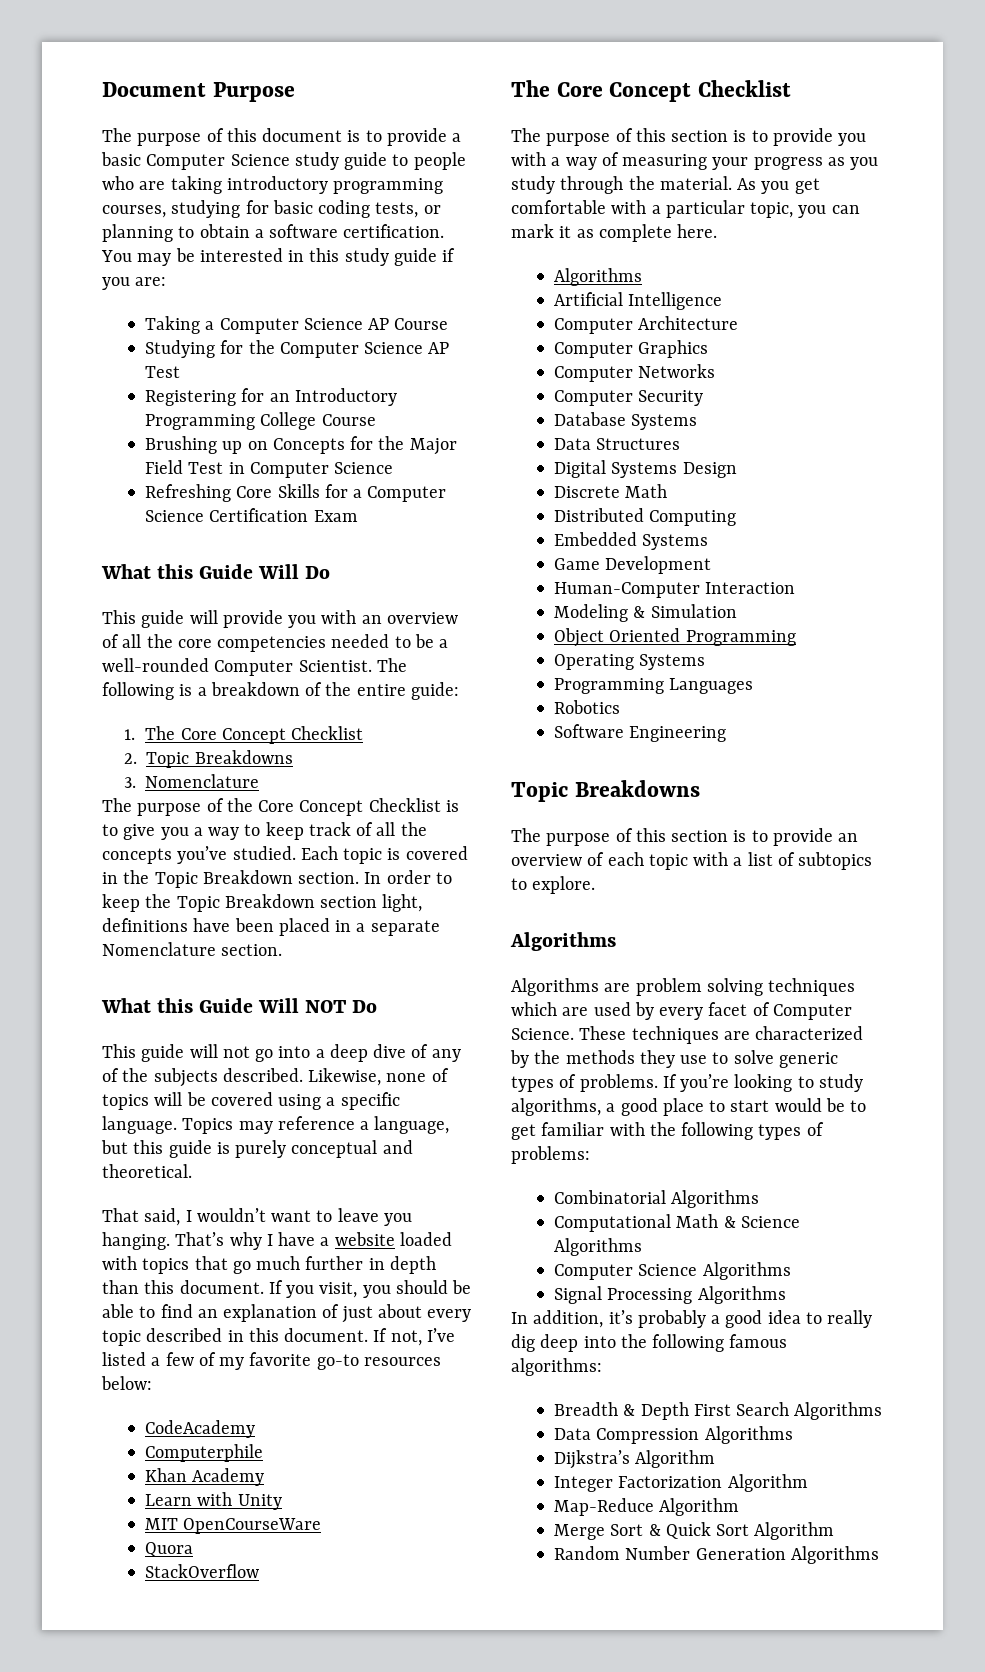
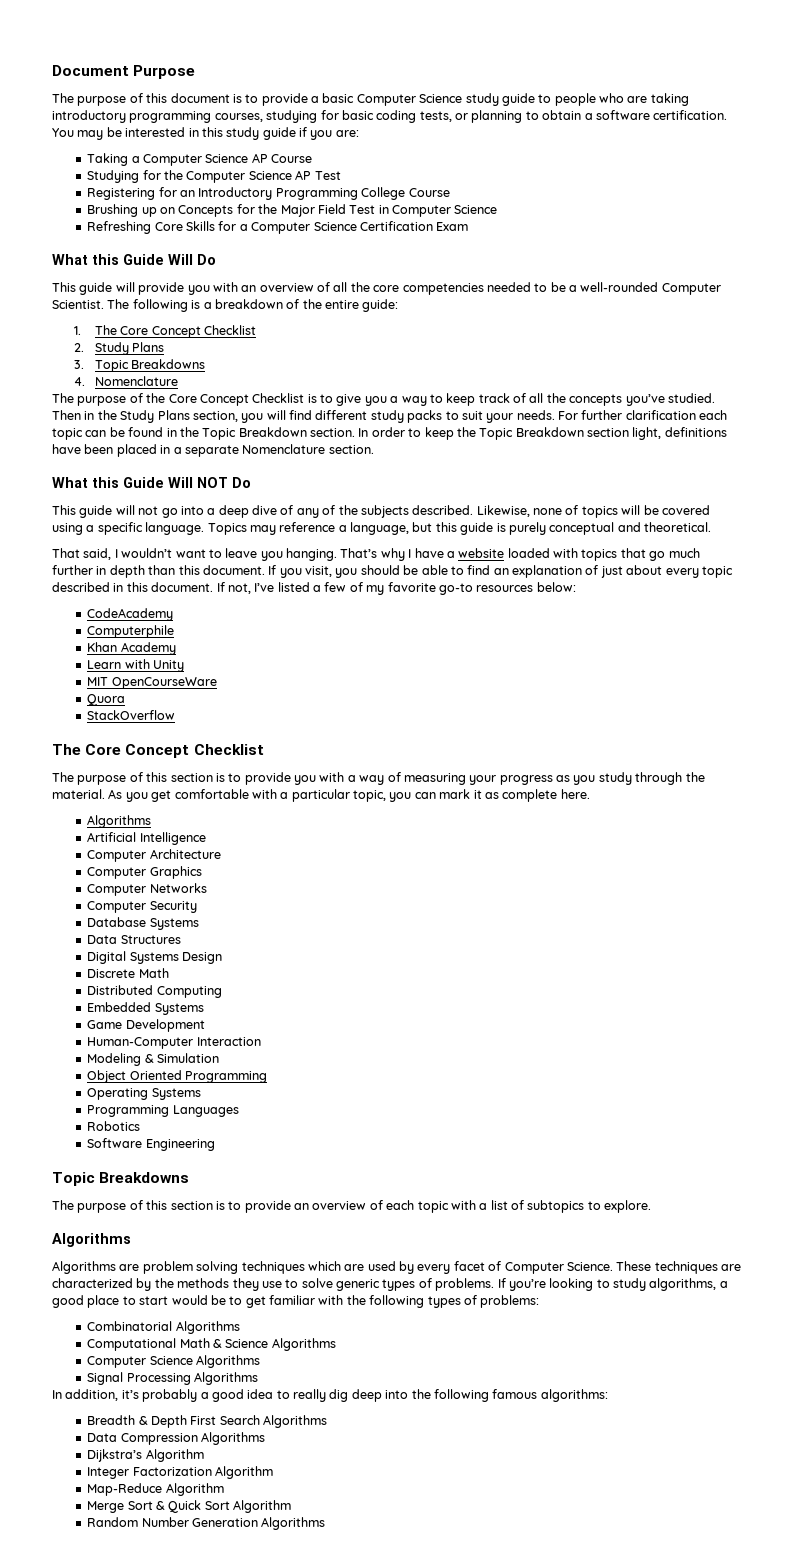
- 2. Topic Breakdowns
- 3. Nomenclature
+ 2. Study Plans
+ 3. Topic Breakdowns
+ 4. Nomenclature
- Each topic is covered in the Topic Breakdown section.
+ Then in the Study Plans section, you will find different study packs to suit your needs. For further clarification each topic can be found in the Topic Breakdown section.

